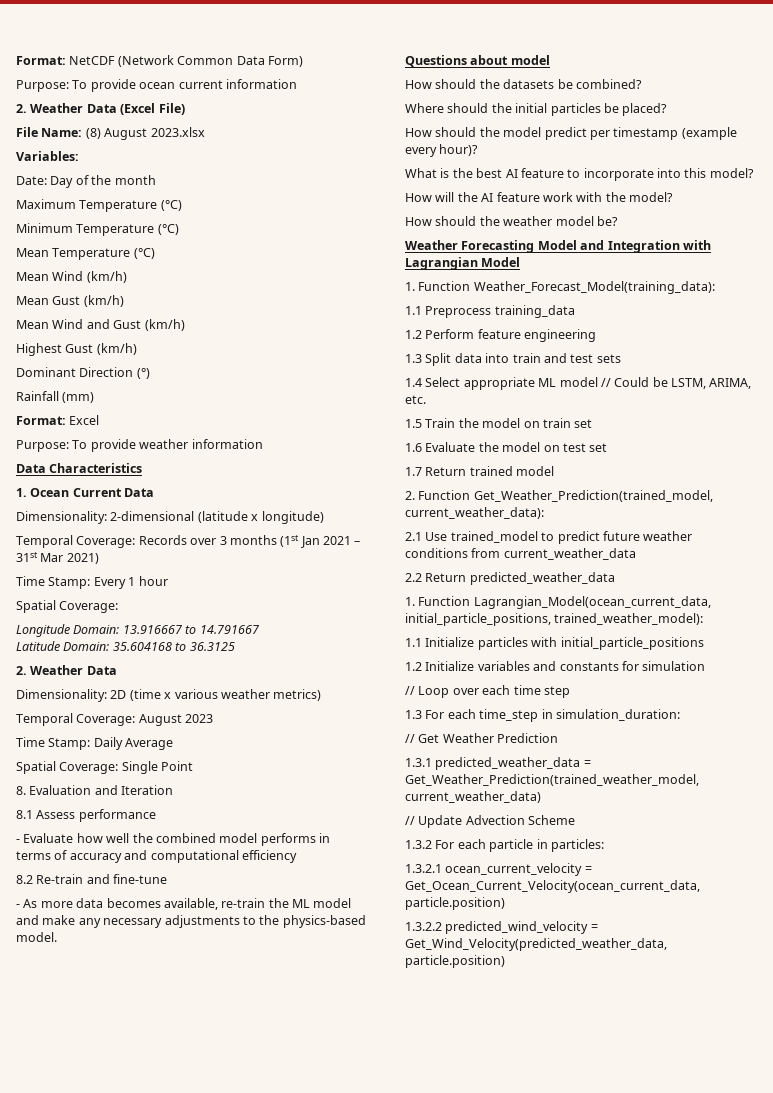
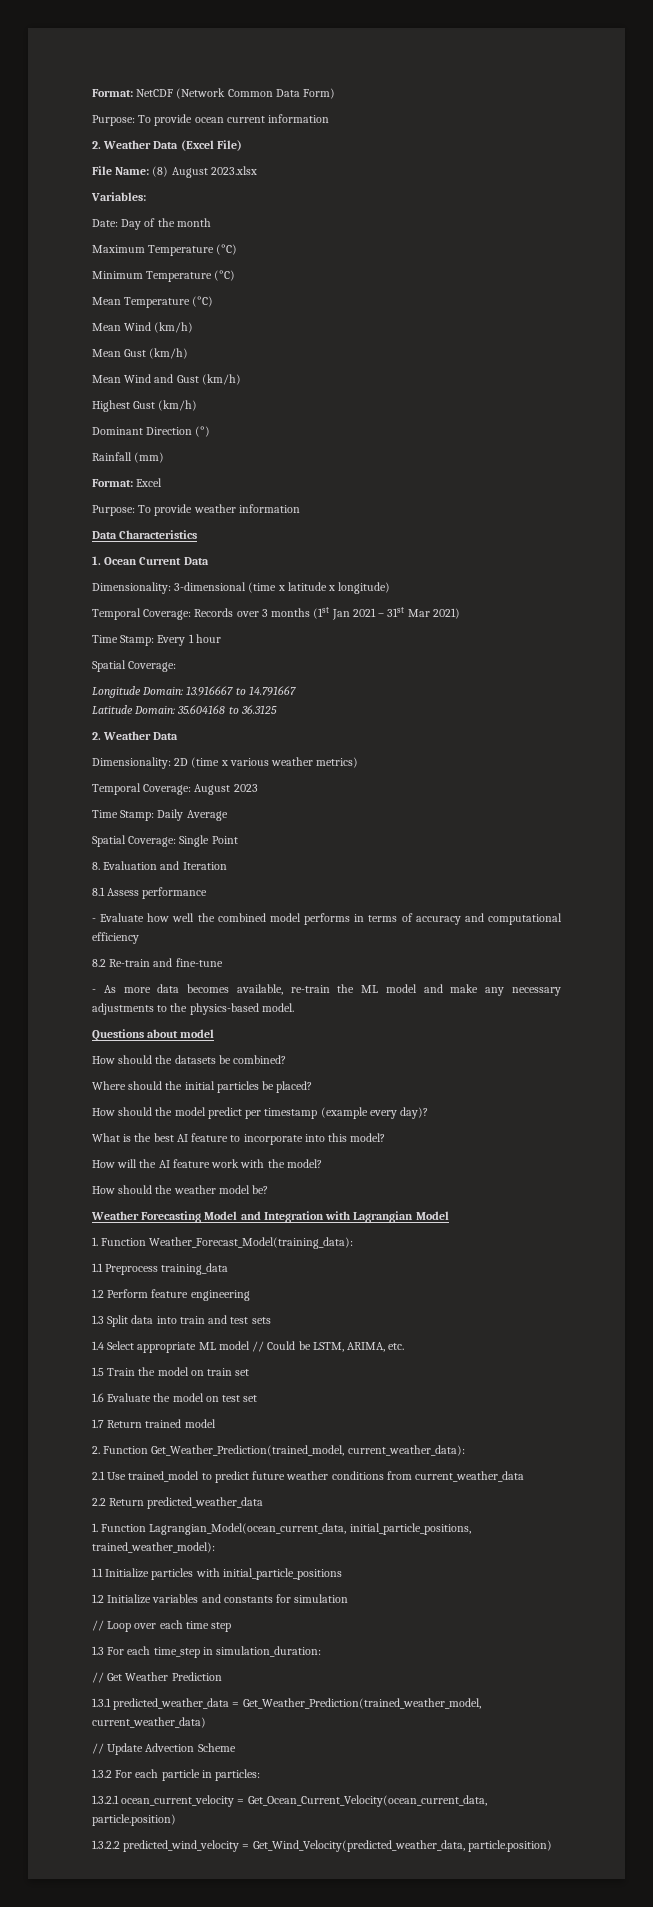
- Dimensionality: 2-dimensional (latitude x longitude)
+ Dimensionality: 3-dimensional (time x latitude x longitude)
- How should the model predict per timestamp (example every hour)?
+ How should the model predict per timestamp (example every day)?

